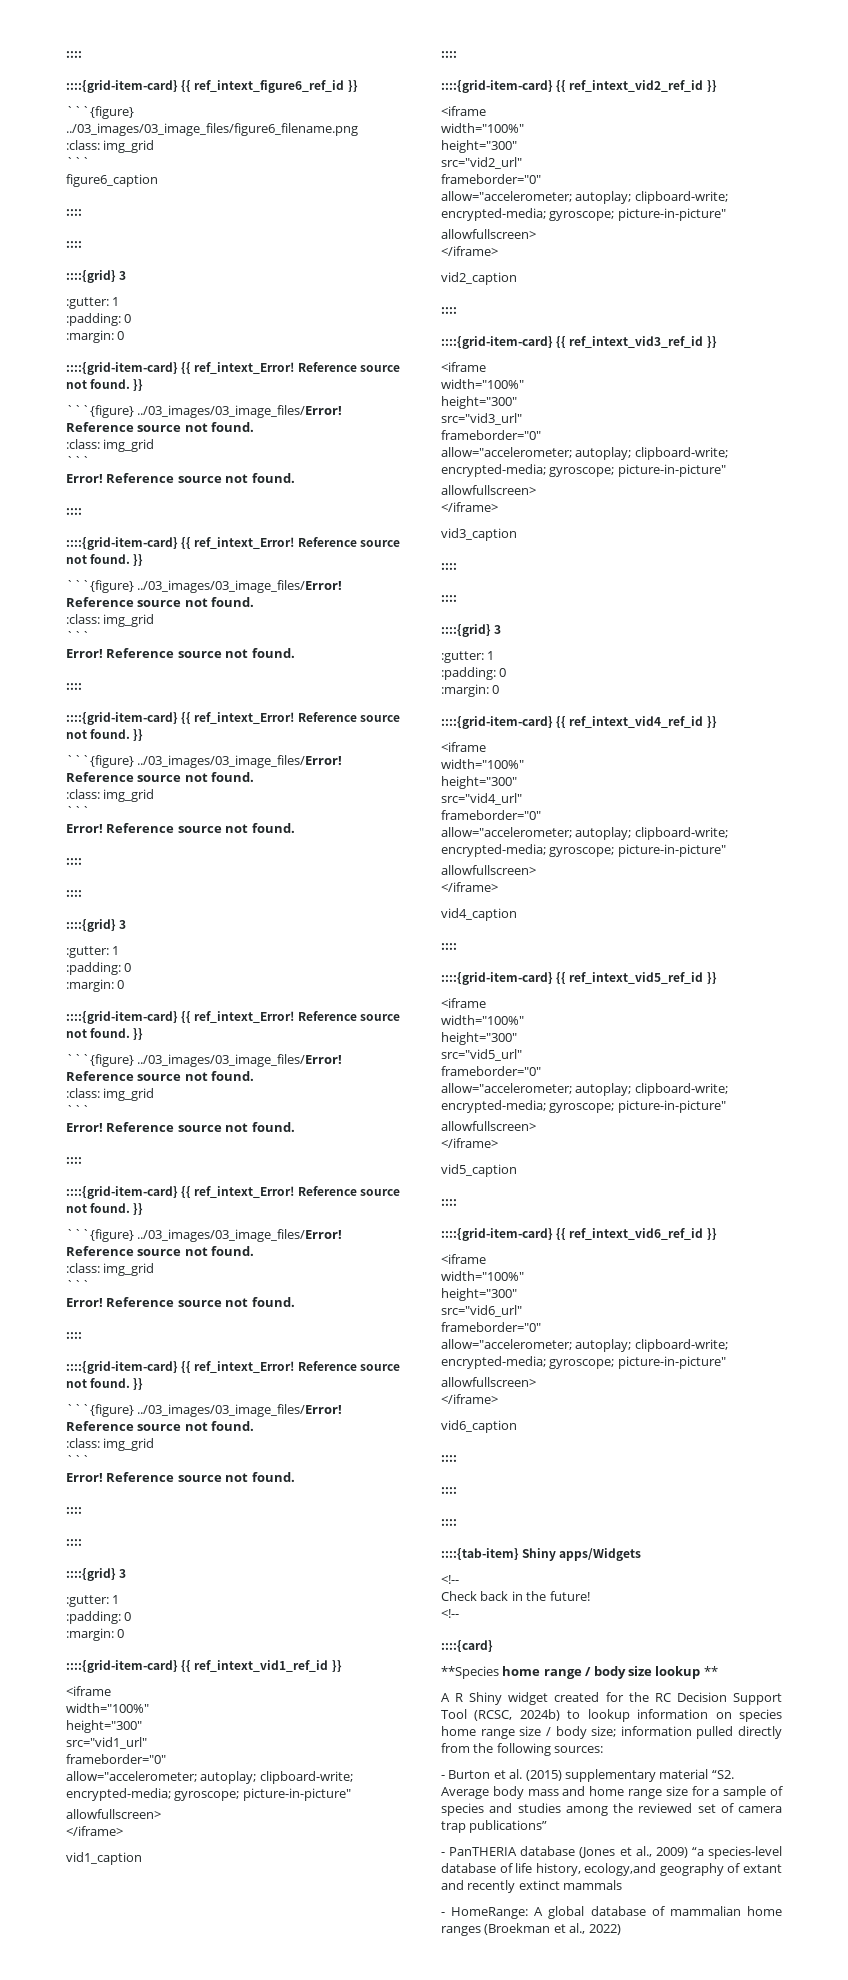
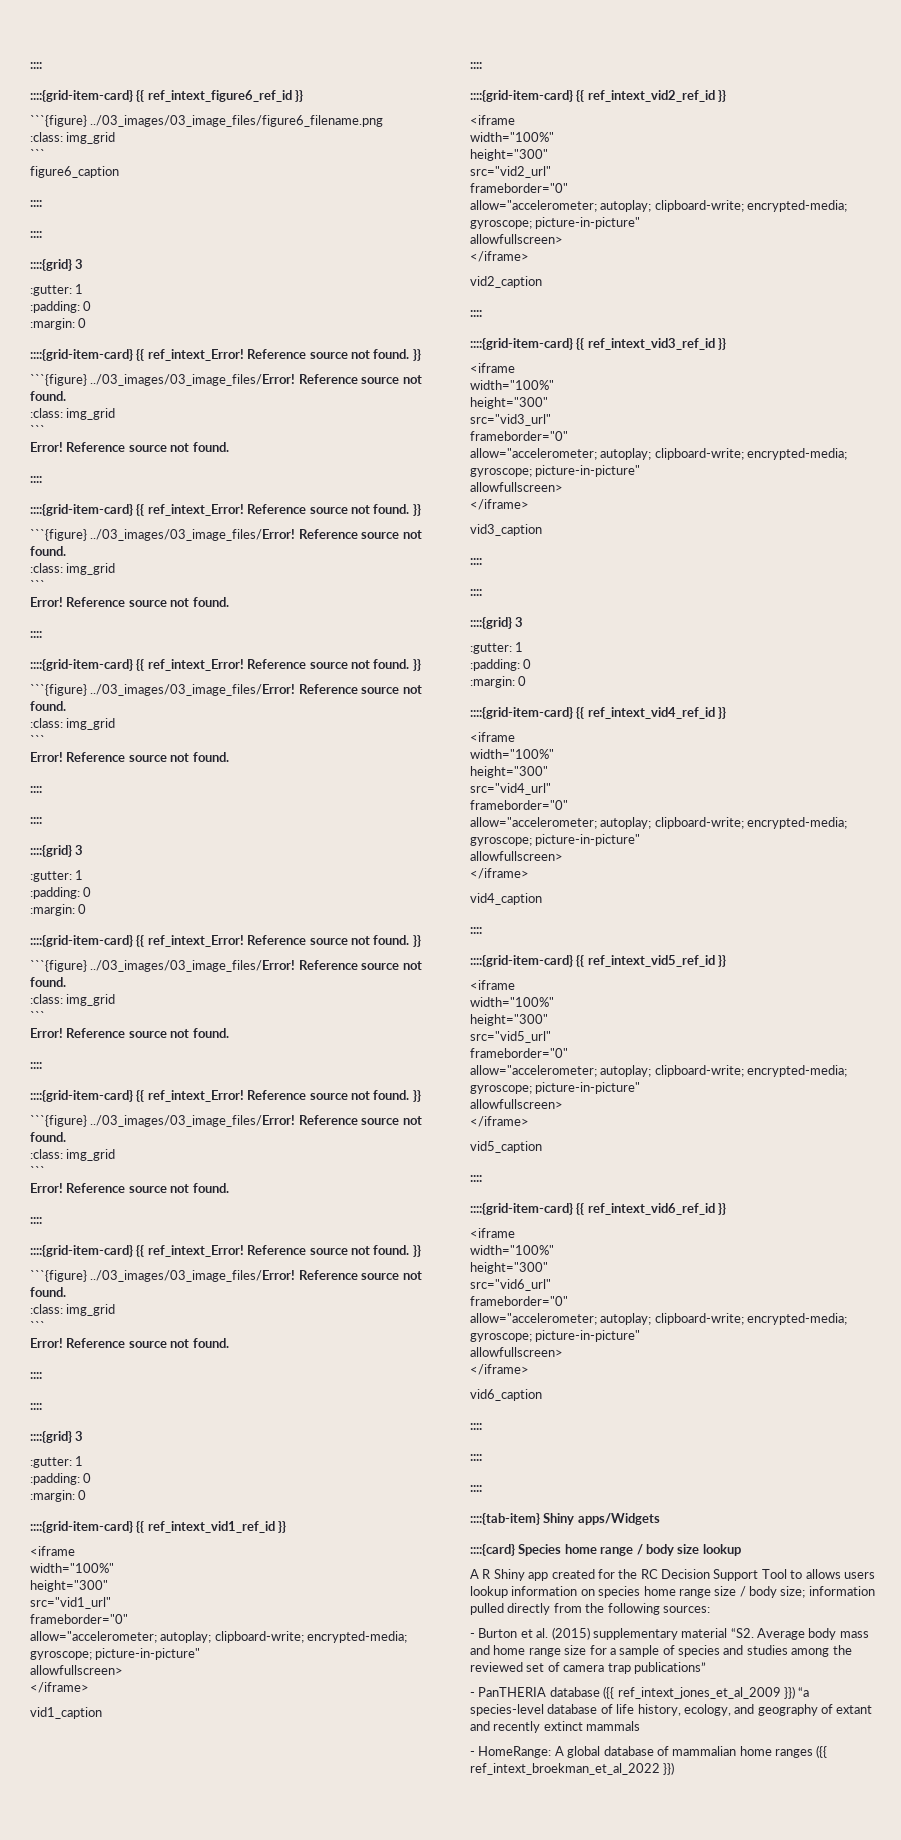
  ::::{tab-item} Shiny apps/Widgets
- <!--
- Check back in the future!
- <!--
- ::::{card}
- **Species home range / body size lookup **
+ ::::{card} Species home range / body size lookup
- A R Shiny widget created for the RC Decision Support Tool (RCSC, 2024b) to lookup information on species home range size / body size; information pulled directly from the following sources:
+ A R Shiny app created for the RC Decision Support Tool to allows users lookup information on species home range size / body size; information pulled directly from the following sources:
- - PanTHERIA database (Jones et al., 2009) “a species-level database of life history, ecology,and geography of extant and recently extinct mammals
+ - PanTHERIA database ({{ ref_intext_jones_et_al_2009 }}) “a species-level database of life history, ecology, and geography of extant and recently extinct mammals
- - HomeRange: A global database of mammalian home ranges (Broekman et al., 2022)
+ - HomeRange: A global database of mammalian home ranges ({{ ref_intext_broekman_et_al_2022 }})

